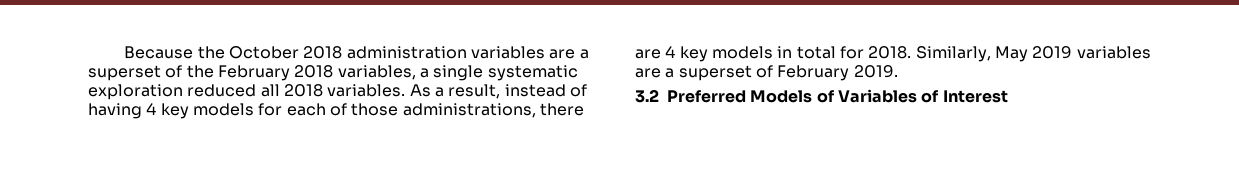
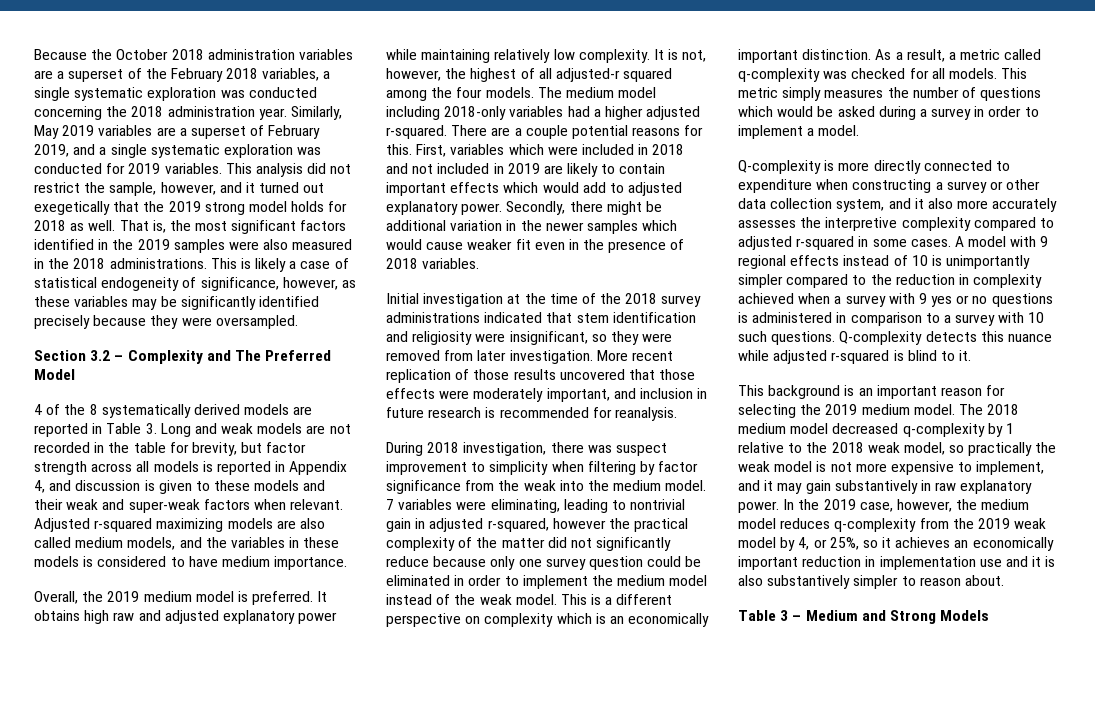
- Because the October 2018 administration variables are a superset of the February 2018 variables, a single systematic exploration reduced all 2018 variables. As a result, instead of having 4 key models for each of those administrations, there are 4 key models in total for 2018.
+ Because the October 2018 administration variables are a superset of the February 2018 variables, a single systematic exploration was conducted concerning the 2018 administration year.
- Similarly, May 2019 variables are a superset of February 2019.
- 3.2 Preferred Models of Variables of Interest
+ Similarly, May 2019 variables are a superset of February 2019, and a single systematic exploration was conducted for 2019 variables. This analysis did not restrict the sample, however, and it turned out exegetically that the 2019 strong model holds for 2018 as well. That is, the most significant factors identified in the 2019 samples were also measured in the 2018 administrations. This is likely a case of statistical endogeneity of significance, however, as these variables may be significantly identified precisely because they were oversampled.
+ Section 3.2 – Complexity and The Preferred Model
+ 4 of the 8 systematically derived models are reported in Table 3. Long and weak models are not recorded in the table for brevity, but factor strength across all models is reported in Appendix 4, and discussion is given to these models and their weak and super-weak factors when relevant. Adjusted r-squared maximizing models are also called medium models, and the variables in these models is considered to have medium importance.
+ Overall, the 2019 medium model is preferred. It obtains high raw and adjusted explanatory power while maintaining relatively low complexity. It is not, however, the highest of all adjusted-r squared among the four models. The medium model including 2018-only variables had a higher adjusted r-squared. There are a couple potential reasons for this. First, variables which were included in 2018 and not included in 2019 are likely to contain important effects which would add to adjusted explanatory power. Secondly, there might be additional variation in the newer samples which would cause weaker fit even in the presence of 2018 variables.
+ Initial investigation at the time of the 2018 survey administrations indicated that stem identification and religiosity were insignificant, so they were removed from later investigation. More recent replication of those results uncovered that those effects were moderately important, and inclusion in future research is recommended for reanalysis.
+ During 2018 investigation, there was suspect improvement to simplicity when filtering by factor significance from the weak into the medium model. 7 variables were eliminating, leading to nontrivial gain in adjusted r-squared, however the practical complexity of the matter did not significantly reduce because only one survey question could be eliminated in order to implement the medium model instead of the weak model. This is a different perspective on complexity which is an economically important distinction. As a result, a metric called q-complexity was checked for all models. This metric simply measures the number of questions which would be asked during a survey in order to implement a model.
+ Q-complexity is more directly connected to expenditure when constructing a survey or other data collection system, and it also more accurately assesses the interpretive complexity compared to adjusted r-squared in some cases. A model with 9 regional effects instead of 10 is unimportantly simpler compared to the reduction in complexity achieved when a survey with 9 yes or no questions is administered in comparison to a survey with 10 such questions. Q-complexity detects this nuance while adjusted r-squared is blind to it.
+ This background is an important reason for selecting the 2019 medium model. The 2018 medium model decreased q-complexity by 1 relative to the 2018 weak model, so practically the weak model is not more expensive to implement, and it may gain substantively in raw explanatory power. In the 2019 case, however, the medium model reduces q-complexity from the 2019 weak model by 4, or 25%, so it achieves an economically important reduction in implementation use and it is also substantively simpler to reason about.
+ Table 3 – Medium and Strong Models

